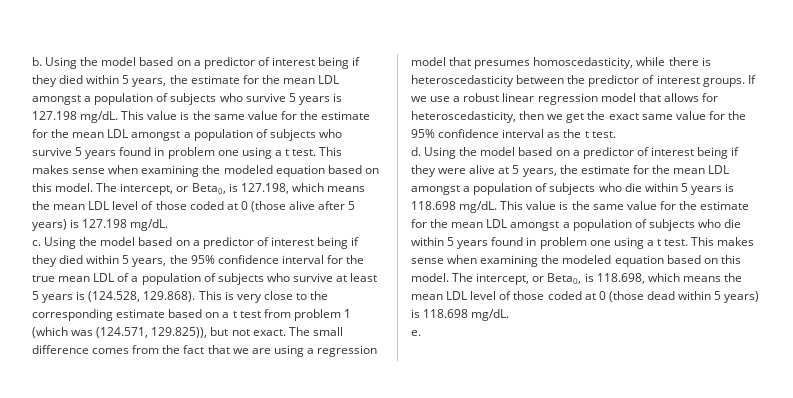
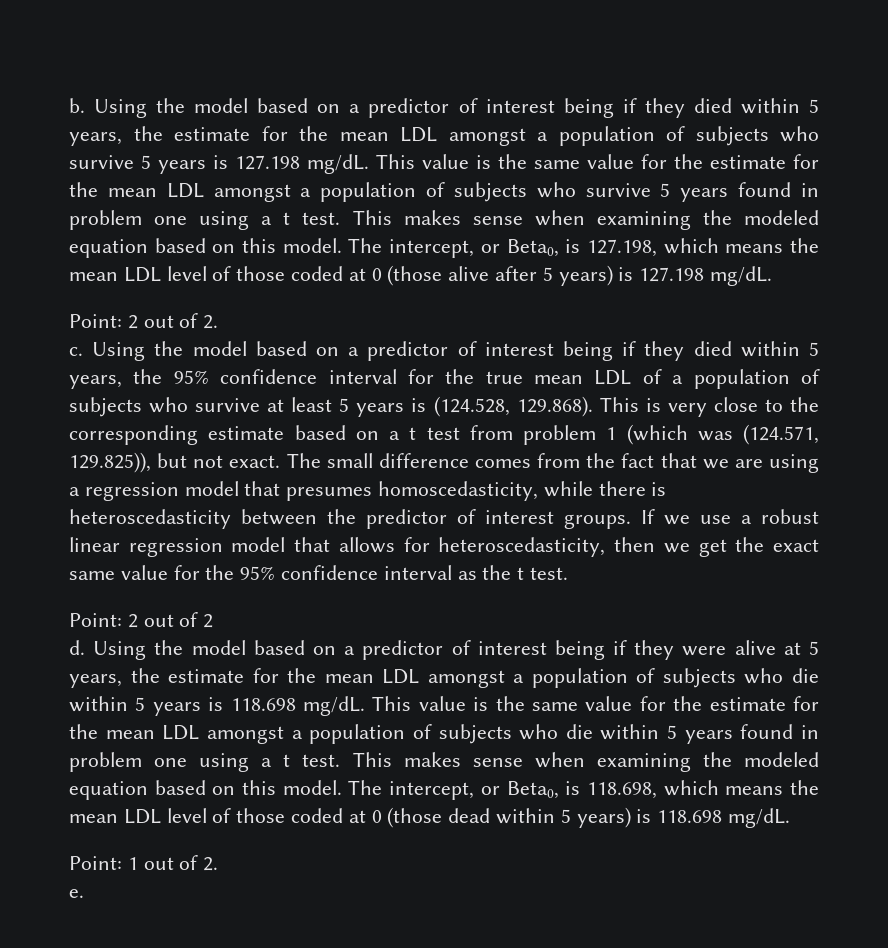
+ Point: 2 out of 2.
+ Point: 2 out of 2
+ Point: 1 out of 2.

